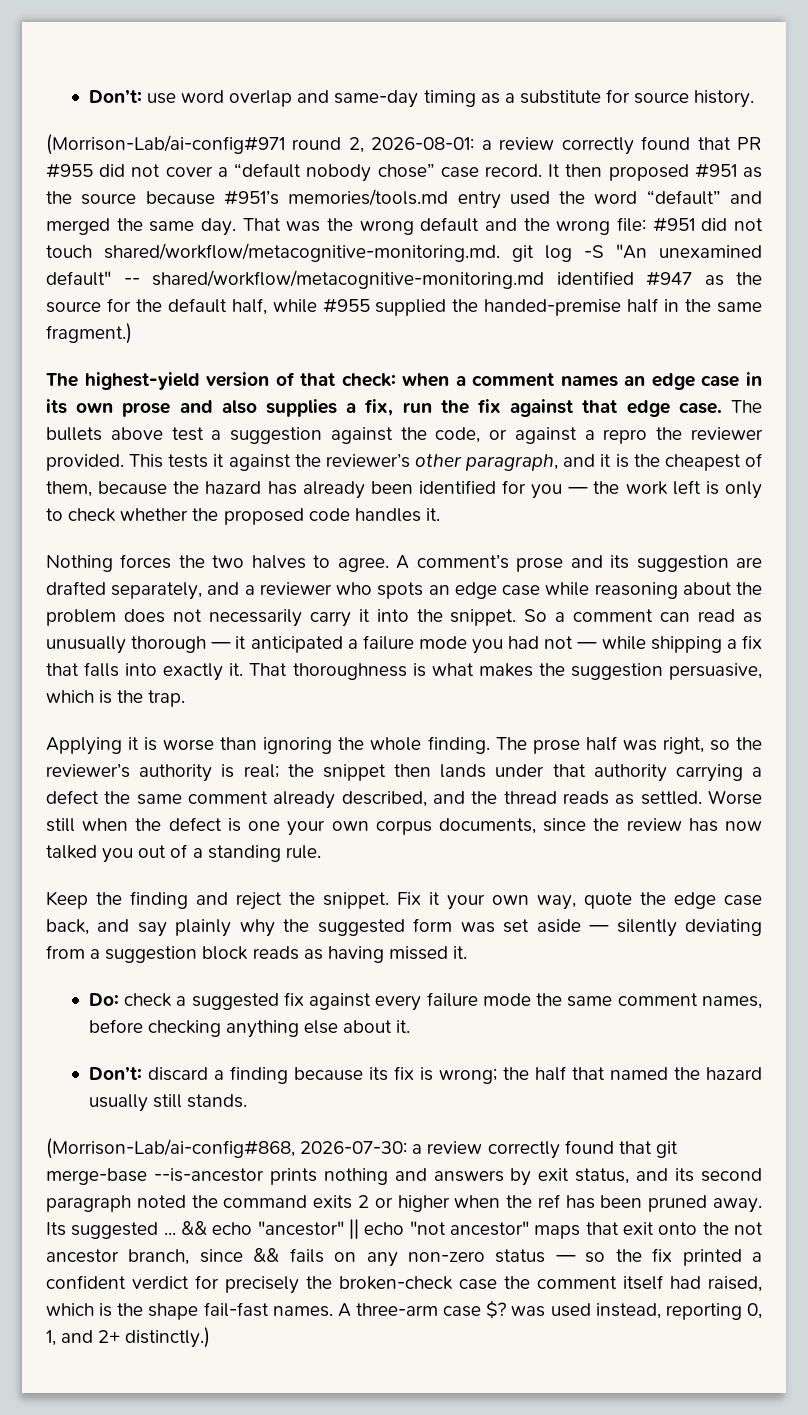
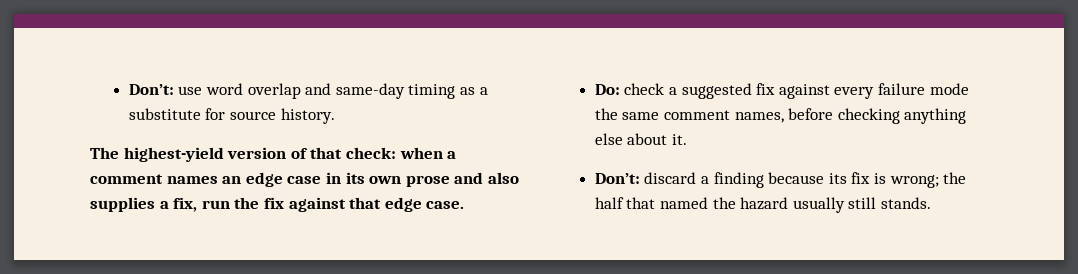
- (Morrison-Lab/ai-config#971 round 2, 2026-08-01: a review correctly found that PR #955 did not cover a “default nobody chose” case record. It then proposed #951 as the source because #951’s memories/tools.md entry used the word “default” and merged the same day. That was the wrong default and the wrong file: #951 did not touch shared/workflow/metacognitive-monitoring.md. git log -S "An unexamined default" -- shared/workflow/metacognitive-monitoring.md identified #947 as the source for the default half, while #955 supplied the handed-premise half in the same fragment.)
- The bullets above test a suggestion against the code, or against a repro the reviewer provided. This tests it against the reviewer’s other paragraph, and it is the cheapest of them, because the hazard has already been identified for you — the work left is only to check whether the proposed code handles it.
- Nothing forces the two halves to agree. A comment’s prose and its suggestion are drafted separately, and a reviewer who spots an edge case while reasoning about the problem does not necessarily carry it into the snippet. So a comment can read as unusually thorough — it anticipated a failure mode you had not — while shipping a fix that falls into exactly it. That thoroughness is what makes the suggestion persuasive, which is the trap.
- Applying it is worse than ignoring the whole finding. The prose half was right, so the reviewer’s authority is real; the snippet then lands under that authority carrying a defect the same comment already described, and the thread reads as settled. Worse still when the defect is one your own corpus documents, since the review has now talked you out of a standing rule.
- Keep the finding and reject the snippet. Fix it your own way, quote the edge case back, and say plainly why the suggested form was set aside — silently deviating from a suggestion block reads as having missed it.
- (Morrison-Lab/ai-config#868, 2026-07-30: a review correctly found that git merge-base --is-ancestor prints nothing and answers by exit status, and its second paragraph noted the command exits 2 or higher when the ref has been pruned away. Its suggested ... && echo "ancestor" || echo "not ancestor" maps that exit onto the not ancestor branch, since && fails on any non-zero status — so the fix printed a confident verdict for precisely the broken-check case the comment itself had raised, which is the shape fail-fast names. A three-arm case $? was used instead, reporting 0, 1, and 2+ distinctly.)

